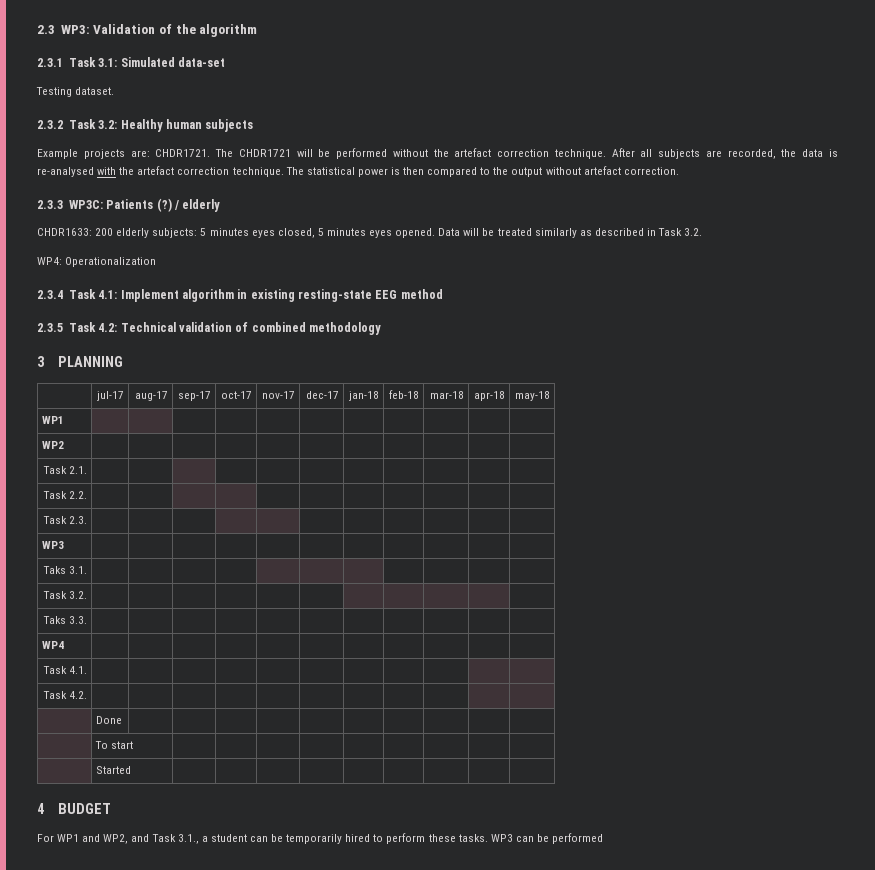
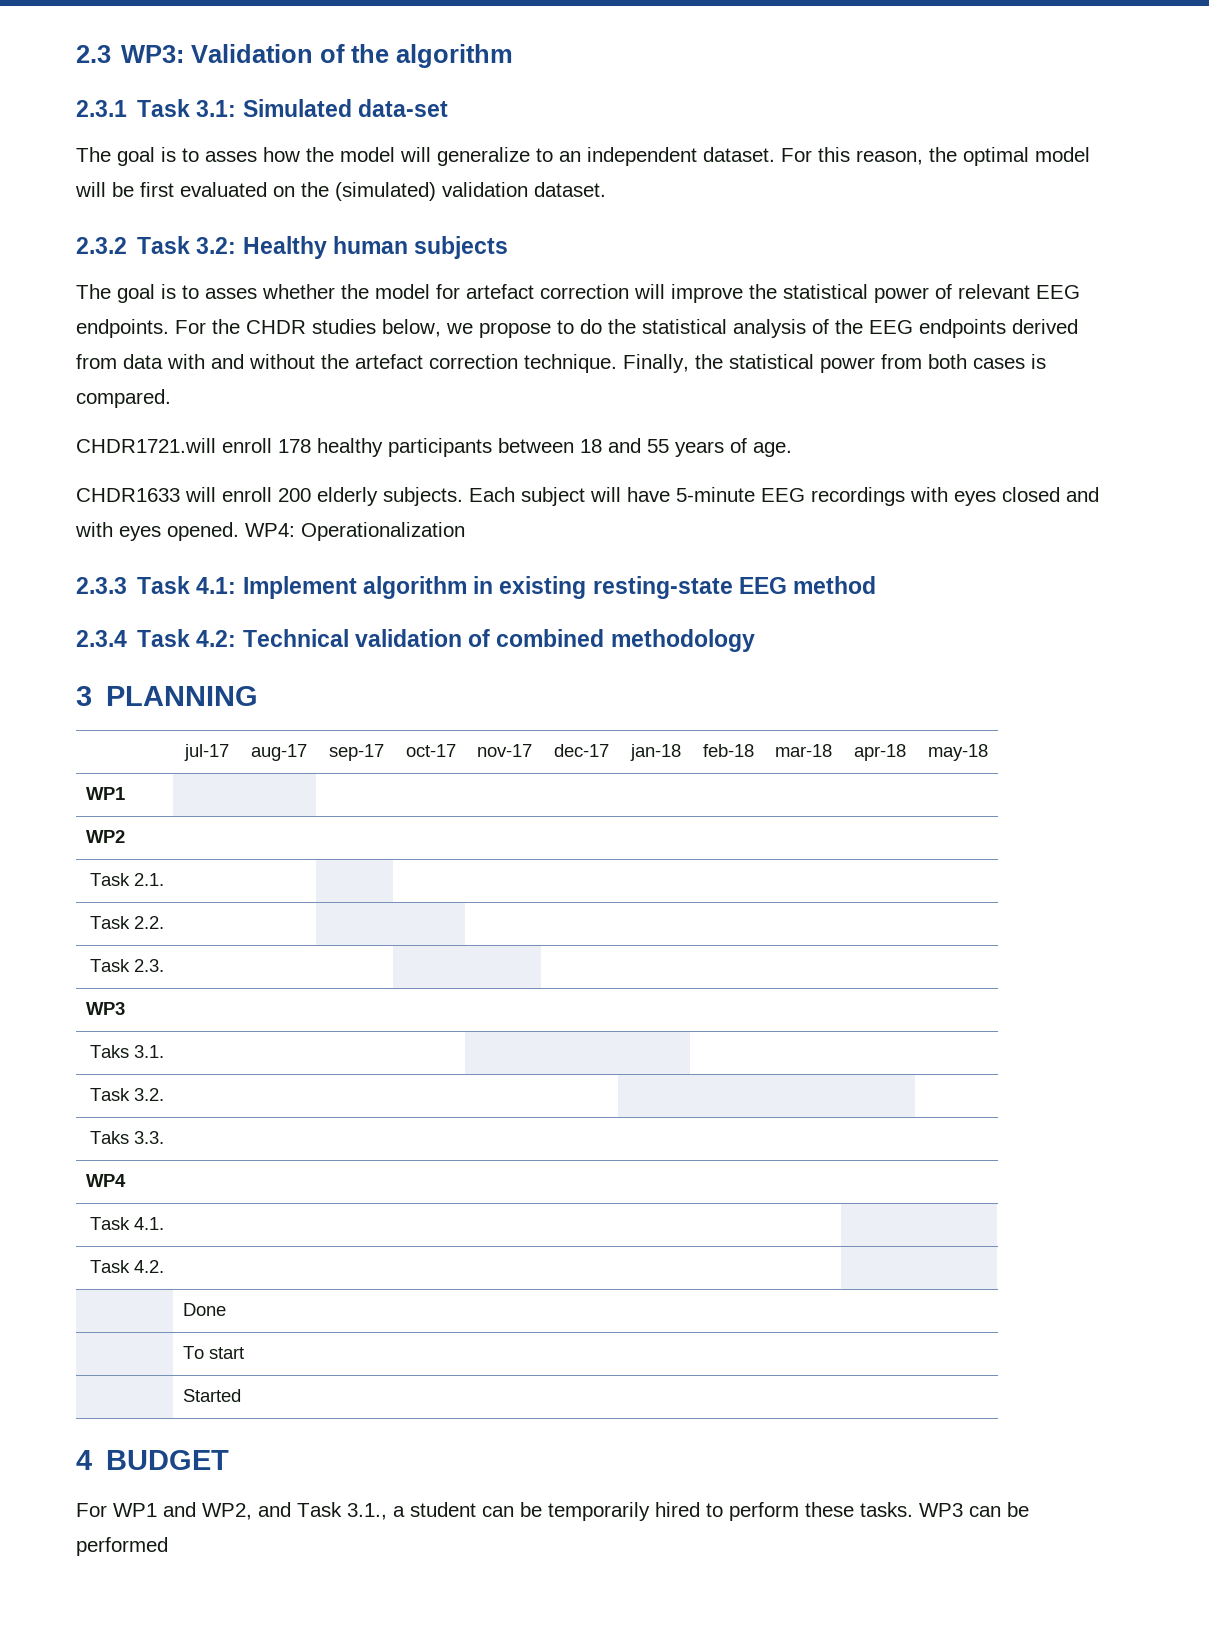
- Testing dataset.
+ The goal is to asses how the model will generalize to an independent dataset. For this reason, the optimal model will be first evaluated on the (simulated) validation dataset.
- Example projects are: CHDR1721. The CHDR1721 will be performed without the artefact correction technique.
+ The goal is to asses whether the model for artefact correction will improve the statistical power of relevant EEG endpoints. For the CHDR studies below, we propose to do the statistical analysis of the EEG endpoints derived from data with and without the artefact correction technique.
- After all subjects are recorded, the data is re-analysed with the artefact correction technique. The statistical power is then compared to the output without artefact correction.
- 2.3.3 WP3C: Patients (?) / elderly
- CHDR1633: 200 elderly subjects: 5 minutes eyes closed, 5 minutes eyes opened. Data will be treated similarly as described in Task 3.2.
- WP4: Operationalization
+ Finally, the statistical power from both cases is compared.
+ CHDR1721.will enroll 178 healthy participants between 18 and 55 years of age.
+ CHDR1633 will enroll 200 elderly subjects. Each subject will have 5-minute EEG recordings with eyes closed and with eyes opened. WP4: Operationalization
- 2.3.4 Task 4.1: Implement algorithm in existing resting-state EEG method
+ 2.3.3 Task 4.1: Implement algorithm in existing resting-state EEG method
- 2.3.5 Task 4.2: Technical validation of combined methodology
+ 2.3.4 Task 4.2: Technical validation of combined methodology

